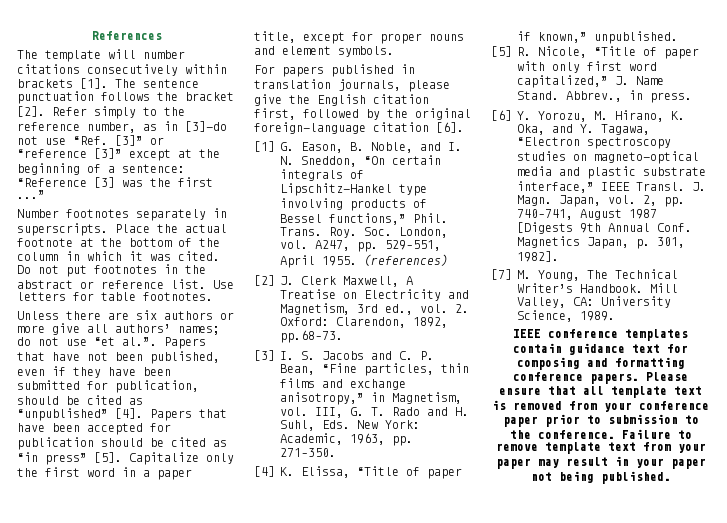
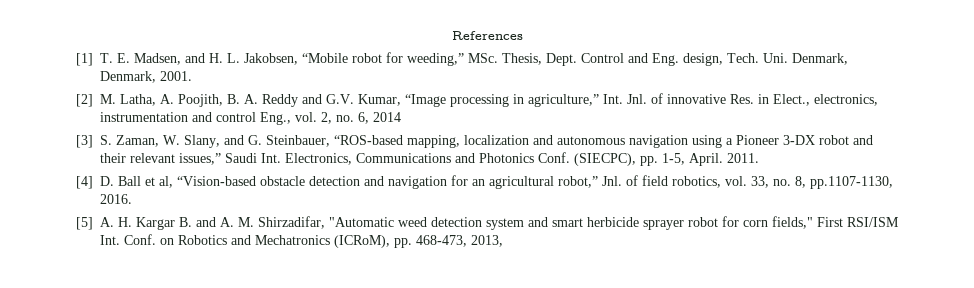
- The template will number citations consecutively within brackets [1]. The sentence punctuation follows the bracket [2]. Refer simply to the reference number, as in [3]—do not use “Ref. [3]” or “reference [3]” except at the beginning of a sentence: “Reference [3] was the first ...”
- Number footnotes separately in superscripts. Place the actual footnote at the bottom of the column in which it was cited. Do not put footnotes in the abstract or reference list. Use letters for table footnotes.
- Unless there are six authors or more give all authors’ names; do not use “et al.”. Papers that have not been published, even if they have been submitted for publication, should be cited as “unpublished” [4]. Papers that have been accepted for publication should be cited as “in press” [5]. Capitalize only the first word in a paper title, except for proper nouns and element symbols.
- For papers published in translation journals, please give the English citation first, followed by the original foreign-language citation [6].
- [1] G. Eason, B. Noble, and I. N. Sneddon, “On certain integrals of Lipschitz-Hankel type involving products of Bessel functions,” Phil. Trans. Roy. Soc. London, vol. A247, pp. 529–551, April 1955. (references)
- [2] J. Clerk Maxwell, A Treatise on Electricity and Magnetism, 3rd ed., vol. 2. Oxford: Clarendon, 1892, pp.68–73.
- [3] I. S. Jacobs and C. P. Bean, “Fine particles, thin films and exchange anisotropy,” in Magnetism, vol. III, G. T. Rado and H. Suhl, Eds. New York: Academic, 1963, pp. 271–350.
- [4] K. Elissa, “Title of paper if known,” unpublished.
- [5] R. Nicole, “Title of paper with only first word capitalized,” J. Name Stand. Abbrev., in press.
- [6] Y. Yorozu, M. Hirano, K. Oka, and Y. Tagawa, “Electron spectroscopy studies on magneto-optical media and plastic substrate interface,” IEEE Transl. J. Magn. Japan, vol. 2, pp. 740–741, August 1987 [Digests 9th Annual Conf. Magnetics Japan, p. 301, 1982].
- [7] M. Young, The Technical Writer’s Handbook. Mill Valley, CA: University Science, 1989.
- IEEE conference templates contain guidance text for composing and formatting conference papers. Please ensure that all template text is removed from your conference paper prior to submission to the conference. Failure to remove template text from your paper may result in your paper not being published.
+ [1] T. E. Madsen, and H. L. Jakobsen, “Mobile robot for weeding,” MSc. Thesis, Dept. Control and Eng. design, Tech. Uni. Denmark, Denmark, 2001.
+ [2] M. Latha, A. Poojith, B. A. Reddy and G.V. Kumar, “Image processing in agriculture,” Int. Jnl. of innovative Res. in Elect., electronics, instrumentation and control Eng., vol. 2, no. 6, 2014
+ [3] S. Zaman, W. Slany, and G. Steinbauer, “ROS-based mapping, localization and autonomous navigation using a Pioneer 3-DX robot and their relevant issues,” Saudi Int. Electronics, Communications and Photonics Conf. (SIECPC), pp. 1-5, April. 2011.
+ [4] D. Ball et al, “Vision‐based obstacle detection and navigation for an agricultural robot,” Jnl. of field robotics, vol. 33, no. 8, pp.1107-1130, 2016.
+ [5] A. H. Kargar B. and A. M. Shirzadifar, "Automatic weed detection system and smart herbicide sprayer robot for corn fields," First RSI/ISM Int. Conf. on Robotics and Mechatronics (ICRoM), pp. 468-473, 2013,

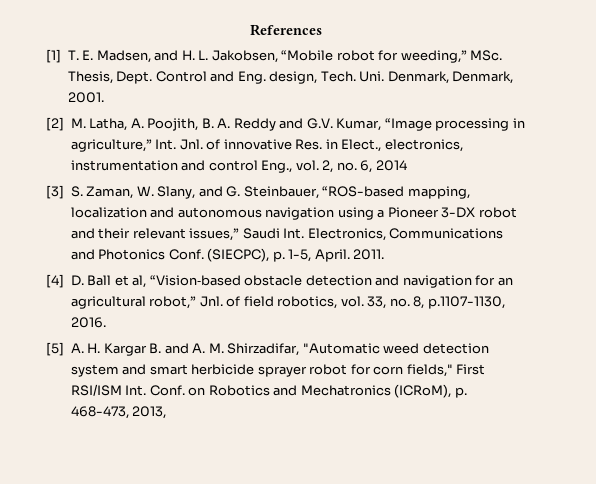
- (SIECPC), pp. 1-5, April.
+ (SIECPC), p. 1-5, April.
- [4] D. Ball et al, “Vision‐based obstacle detection and navigation for an agricultural robot,” Jnl. of field robotics, vol. 33, no. 8, pp.1107-1130, 2016.
+ [4] D. Ball et al, “Vision‐based obstacle detection and navigation for an agricultural robot,” Jnl. of field robotics, vol. 33, no. 8, p.1107-1130, 2016.
- [5] A. H. Kargar B. and A. M. Shirzadifar, "Automatic weed detection system and smart herbicide sprayer robot for corn fields," First RSI/ISM Int. Conf. on Robotics and Mechatronics (ICRoM), pp. 468-473, 2013,
+ [5] A. H. Kargar B. and A. M. Shirzadifar, "Automatic weed detection system and smart herbicide sprayer robot for corn fields," First RSI/ISM Int. Conf. on Robotics and Mechatronics (ICRoM), p. 468-473, 2013,

